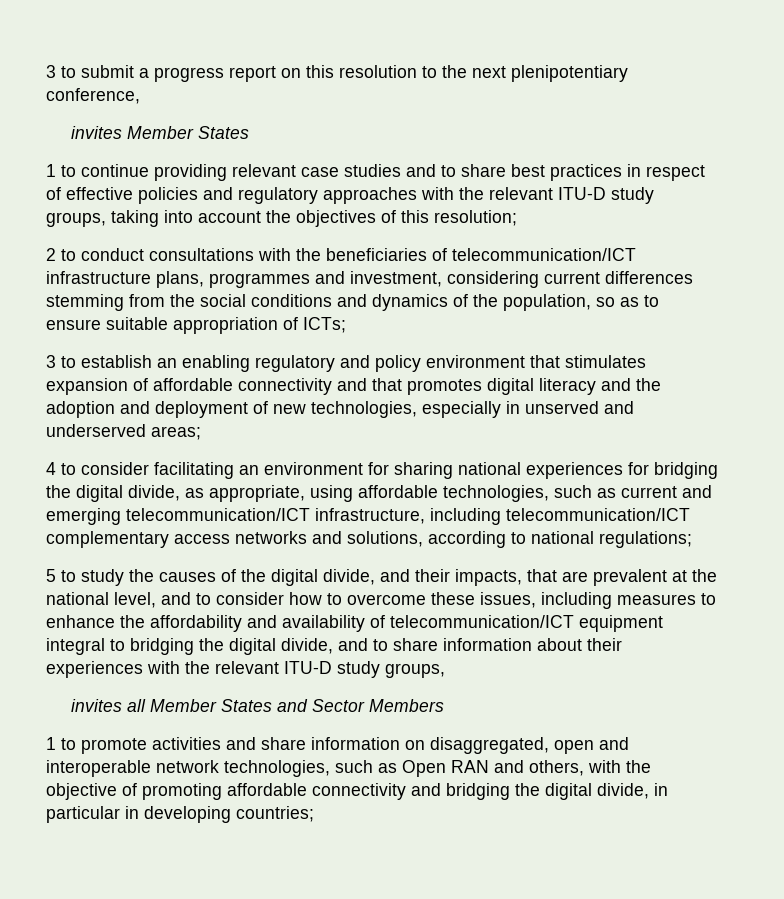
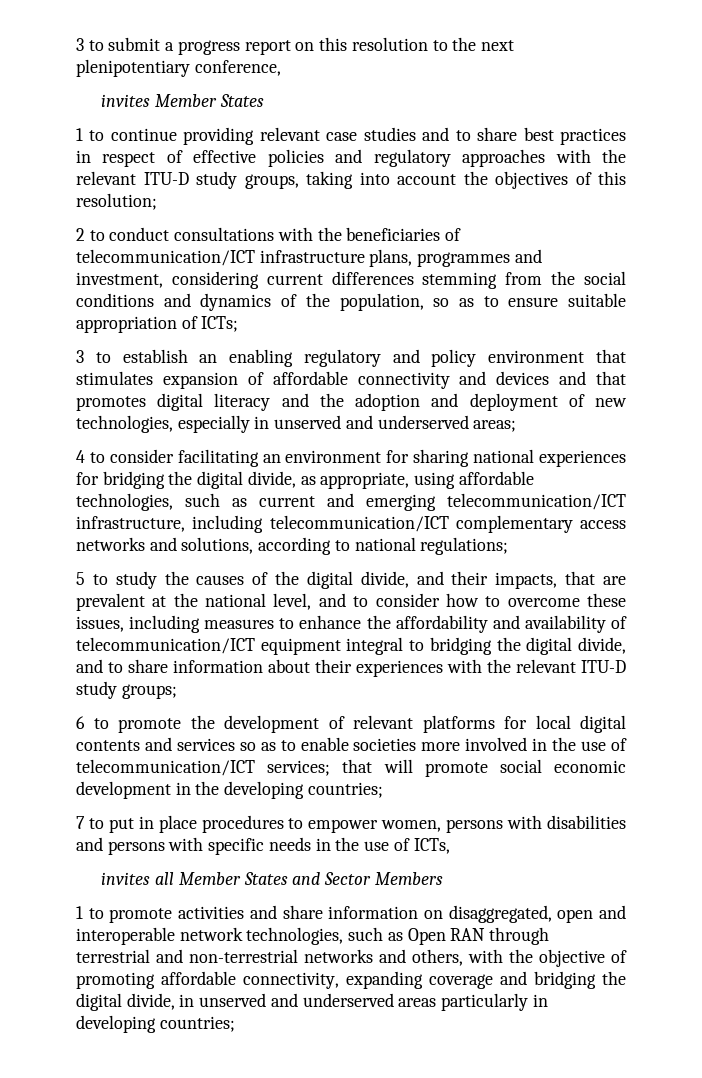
- 3 to establish an enabling regulatory and policy environment that stimulates expansion of affordable connectivity and that promotes digital literacy and the adoption and deployment of new technologies, especially in unserved and underserved areas;
+ 3 to establish an enabling regulatory and policy environment that stimulates expansion of affordable connectivity and devices and that promotes digital literacy and the adoption and deployment of new technologies, especially in unserved and underserved areas;
- 5 to study the causes of the digital divide, and their impacts, that are prevalent at the national level, and to consider how to overcome these issues, including measures to enhance the affordability and availability of telecommunication/ICT equipment integral to bridging the digital divide, and to share information about their experiences with the relevant ITU-D study groups,
+ 5 to study the causes of the digital divide, and their impacts, that are prevalent at the national level, and to consider how to overcome these issues, including measures to enhance the affordability and availability of telecommunication/ICT equipment integral to bridging the digital divide, and to share information about their experiences with the relevant ITU-D study groups;
+ 6 to promote the development of relevant platforms for local digital contents and services so as to enable societies more involved in the use of telecommunication/ICT services; that will promote social economic development in the developing countries;
+ 7 to put in place procedures to empower women, persons with disabilities and persons with specific needs in the use of ICTs,
- 1 to promote activities and share information on disaggregated, open and interoperable network technologies, such as Open RAN and others, with the objective of promoting affordable connectivity and bridging the digital divide, in particular in developing countries;
+ 1 to promote activities and share information on disaggregated, open and interoperable network technologies, such as Open RAN through terrestrial and non-terrestrial networks and others, with the objective of promoting affordable connectivity, expanding coverage and bridging the digital divide, in unserved and underserved areas particularly in developing countries;

